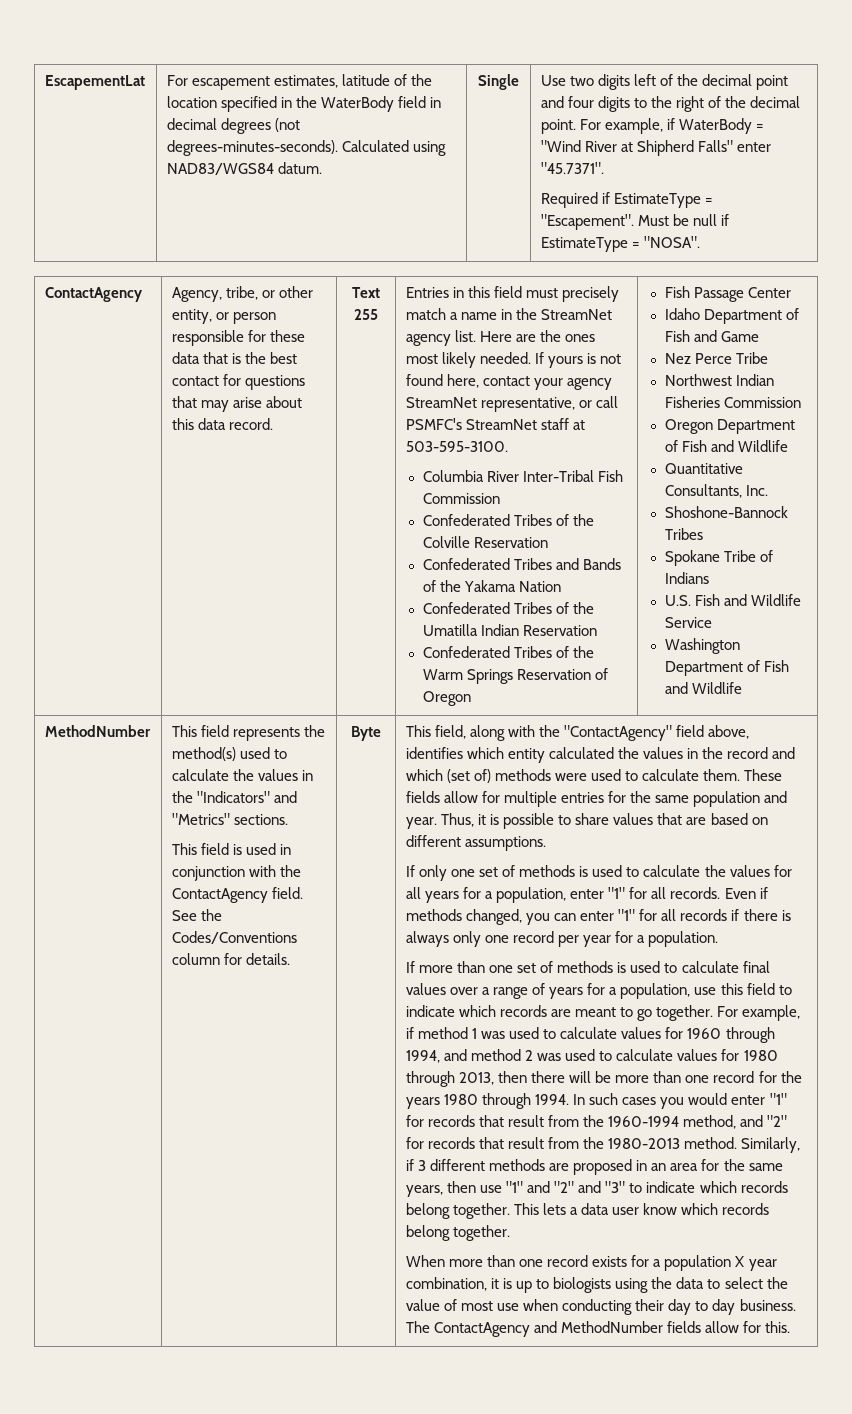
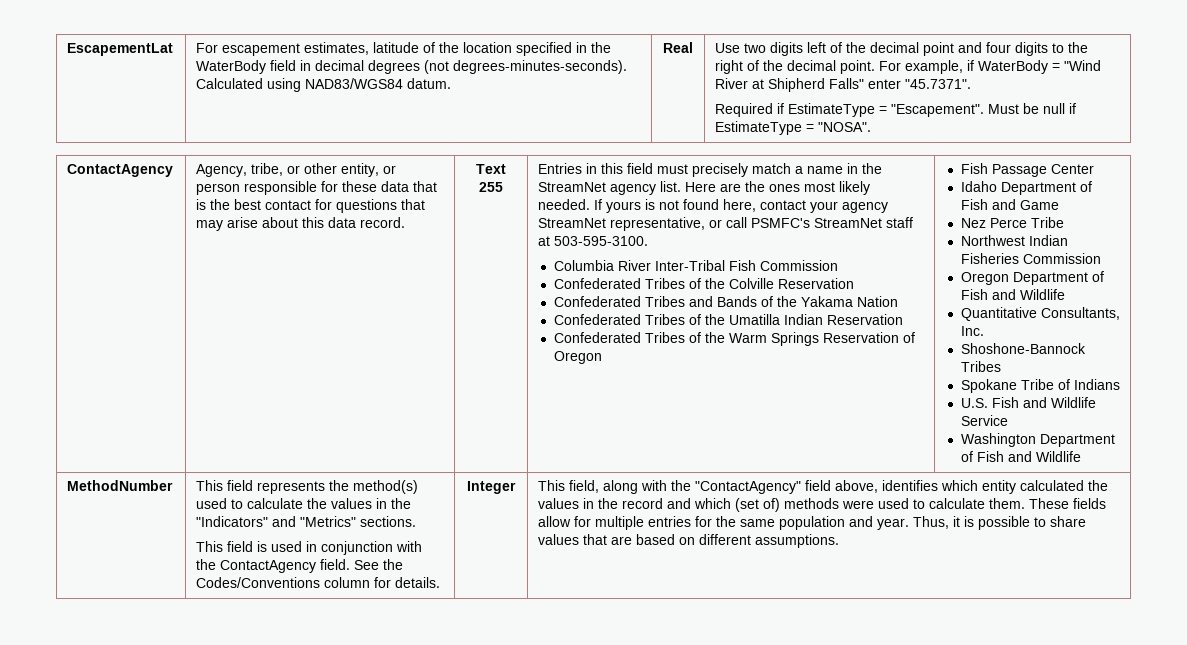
- Single
+ Real
- Byte
+ Integer
- If only one set of methods is used to calculate the values for all years for a population, enter "1" for all records. Even if methods changed, you can enter "1" for all records if there is always only one record per year for a population.
- If more than one set of methods is used to calculate final values over a range of years for a population, use this field to indicate which records are meant to go together. For example, if method 1 was used to calculate values for 1960 through 1994, and method 2 was used to calculate values for 1980 through 2013, then there will be more than one record for the years 1980 through 1994. In such cases you would enter "1" for records that result from the 1960-1994 method, and "2" for records that result from the 1980-2013 method. Similarly, if 3 different methods are proposed in an area for the same years, then use "1" and "2" and "3" to indicate which records belong together. This lets a data user know which records belong together.
- When more than one record exists for a population X year combination, it is up to biologists using the data to select the value of most use when conducting their day to day business. The ContactAgency and MethodNumber fields allow for this.

